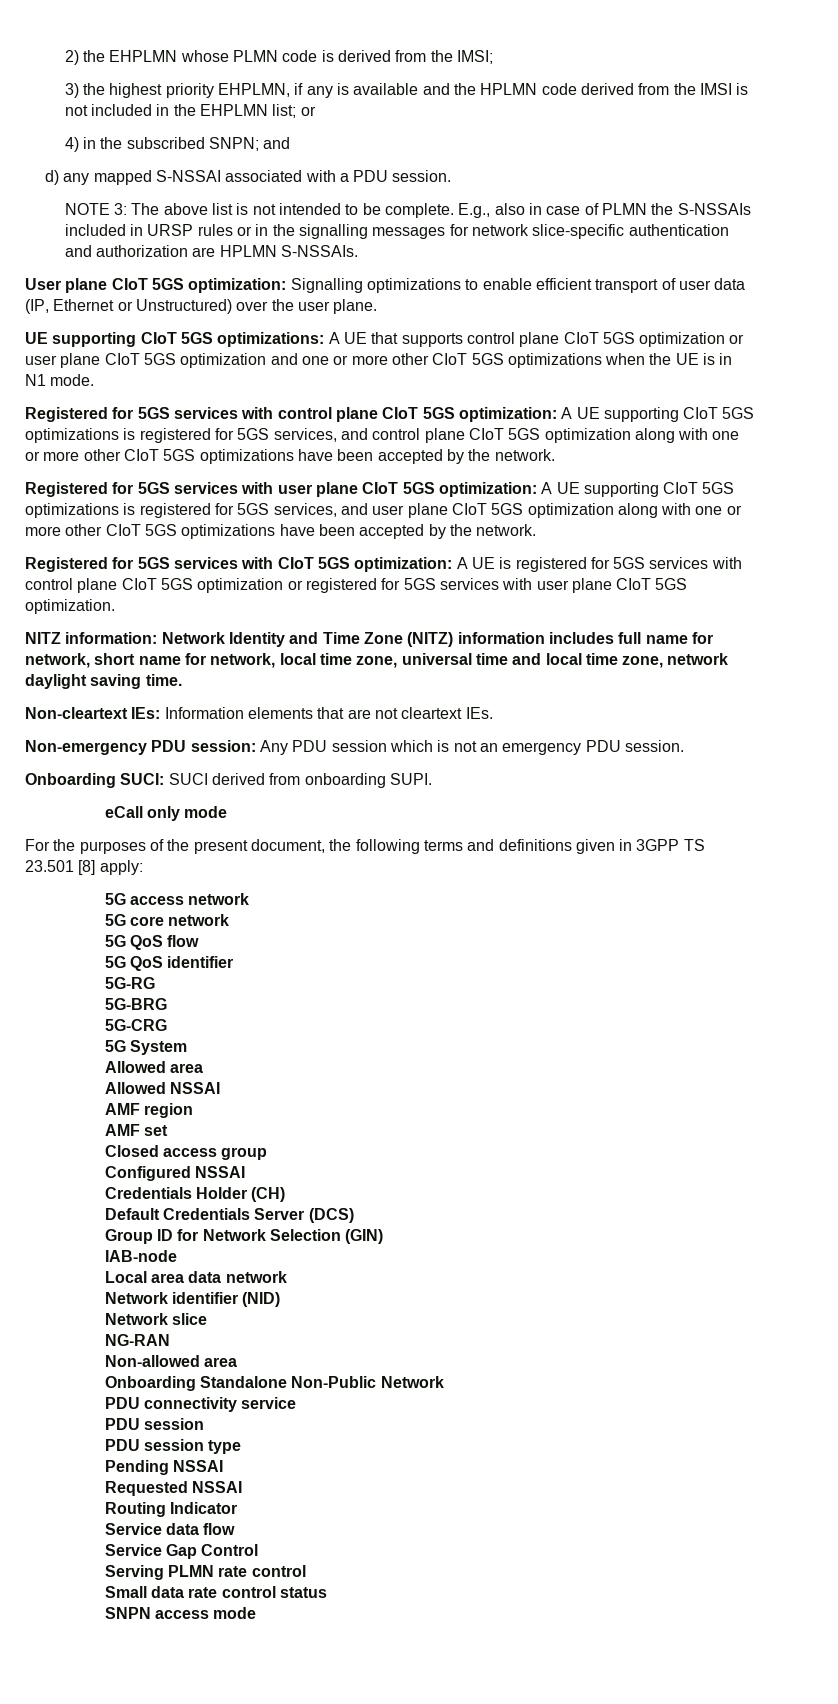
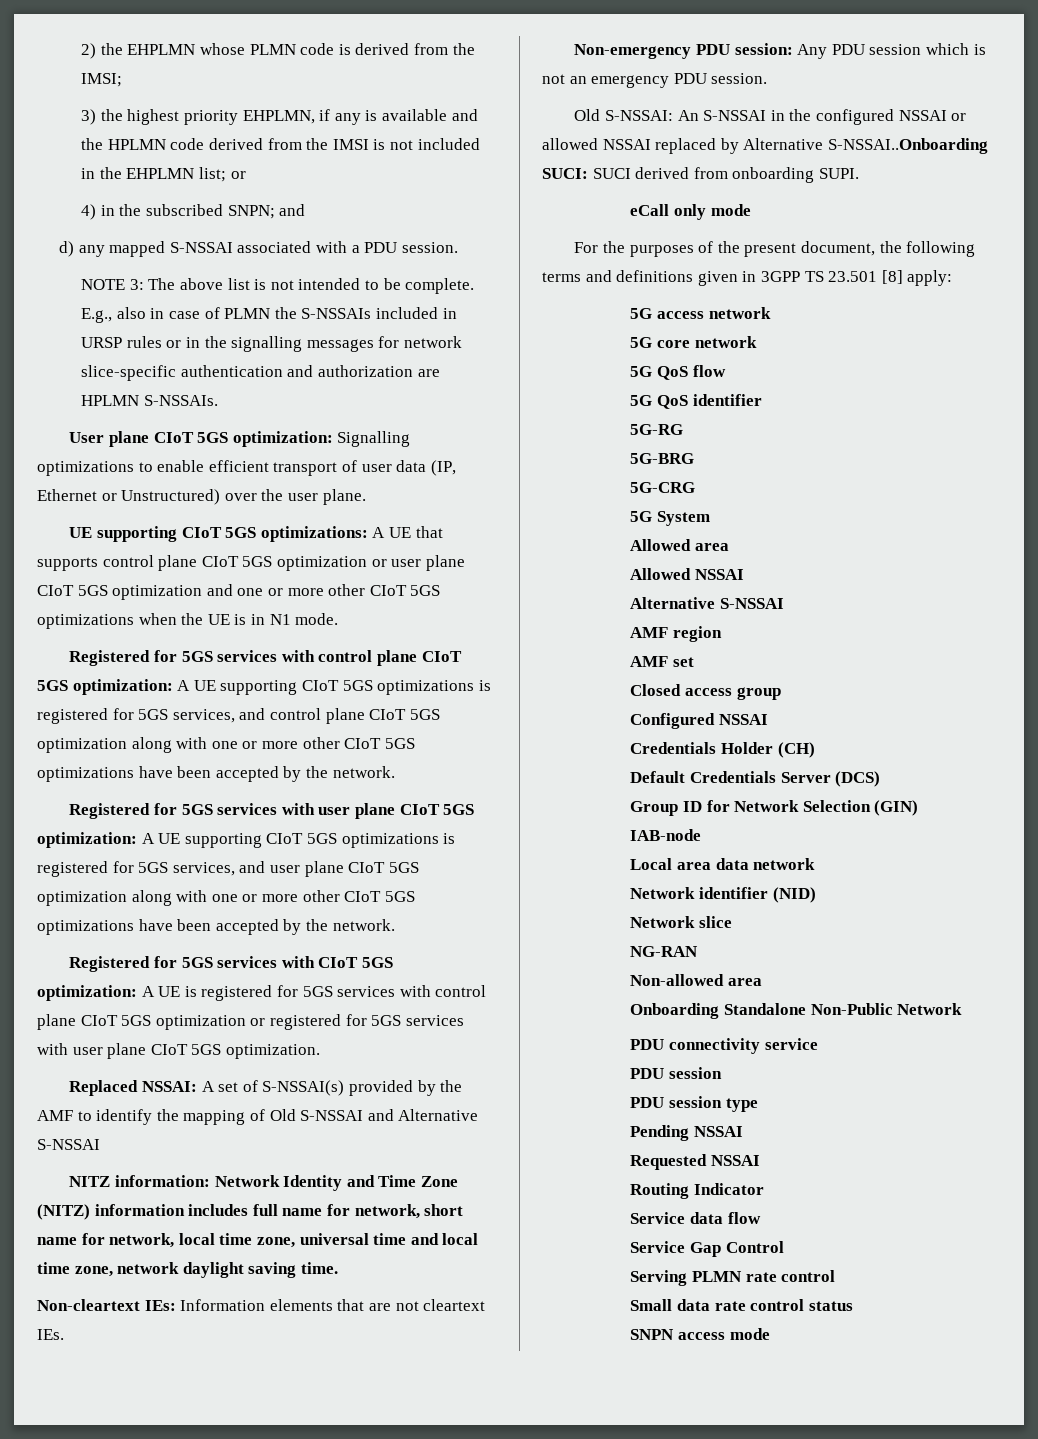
+ Replaced NSSAI: A set of S-NSSAI(s) provided by the AMF to identify the mapping of Old S-NSSAI and Alternative S-NSSAI
- Onboarding SUCI: SUCI derived from onboarding SUPI.
+ Old S-NSSAI: An S-NSSAI in the configured NSSAI or allowed NSSAI replaced by Alternative S-NSSAI..Onboarding SUCI: SUCI derived from onboarding SUPI.
  Allowed NSSAI
+ Alternative S-NSSAI

